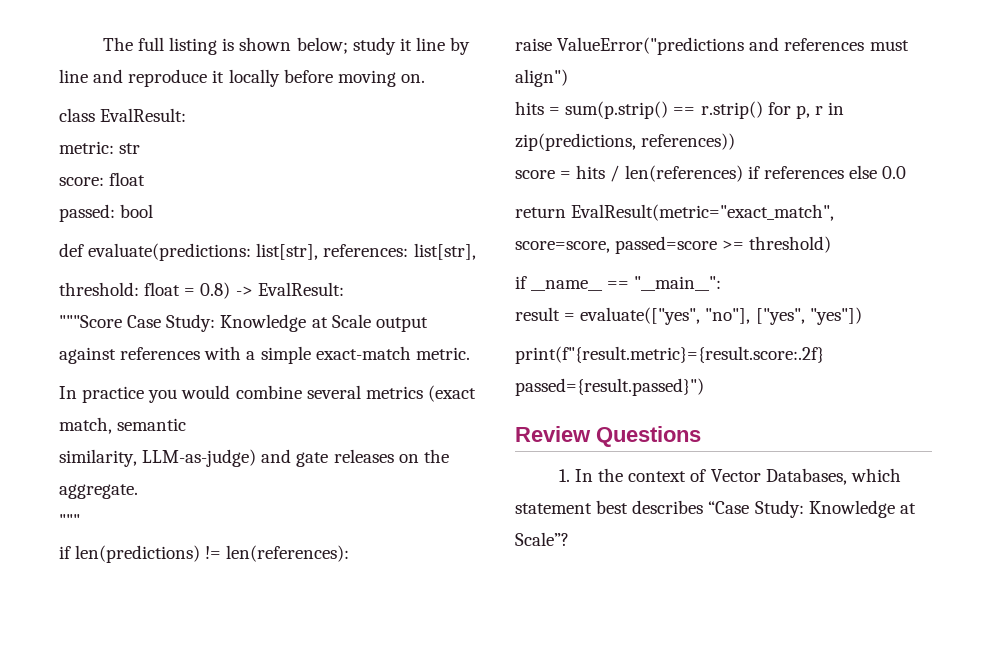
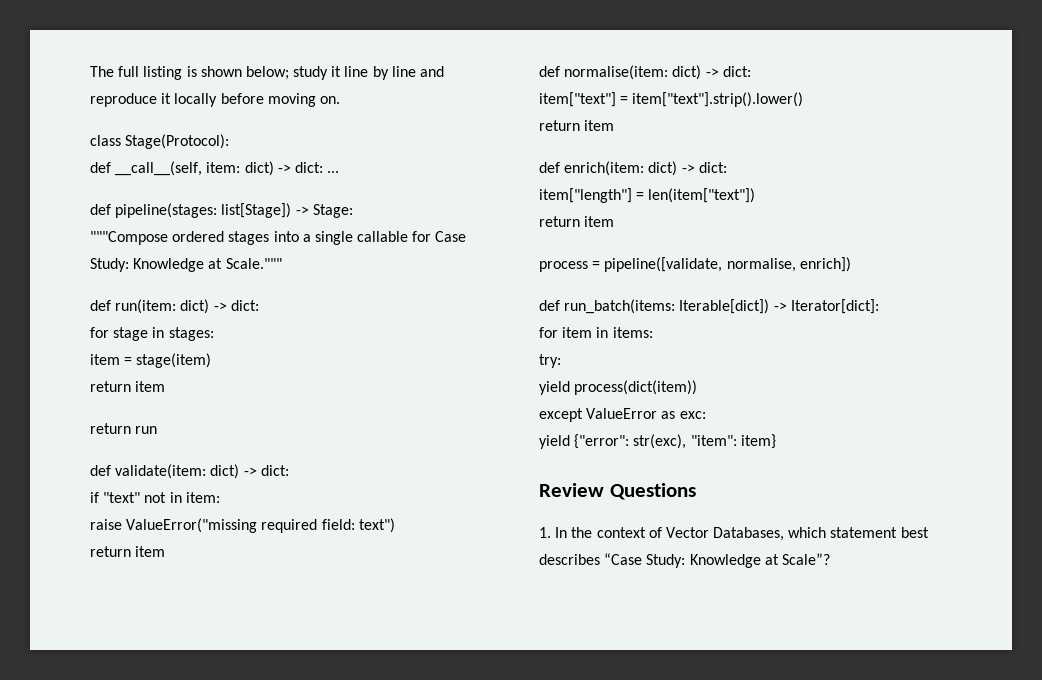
- class EvalResult:
- metric: str
- score: float
- passed: bool
- def evaluate(predictions: list[str], references: list[str],
- threshold: float = 0.8) -> EvalResult:
- """Score Case Study: Knowledge at Scale output against references with a simple exact-match metric.
- In practice you would combine several metrics (exact match, semantic
- similarity, LLM-as-judge) and gate releases on the aggregate.
- """
- if len(predictions) != len(references):
- raise ValueError("predictions and references must align")
- hits = sum(p.strip() == r.strip() for p, r in zip(predictions, references))
- score = hits / len(references) if references else 0.0
- return EvalResult(metric="exact_match", score=score, passed=score >= threshold)
- if __name__ == "__main__":
- result = evaluate(["yes", "no"], ["yes", "yes"])
- print(f"{result.metric}={result.score:.2f} passed={result.passed}")
+ class Stage(Protocol):
+ def __call__(self, item: dict) -> dict: ...
+ def pipeline(stages: list[Stage]) -> Stage:
+ """Compose ordered stages into a single callable for Case Study: Knowledge at Scale."""
+ def run(item: dict) -> dict:
+ for stage in stages:
+ item = stage(item)
+ return item
+ return run
+ def validate(item: dict) -> dict:
+ if "text" not in item:
+ raise ValueError("missing required field: text")
+ return item
+ def normalise(item: dict) -> dict:
+ item["text"] = item["text"].strip().lower()
+ return item
+ def enrich(item: dict) -> dict:
+ item["length"] = len(item["text"])
+ return item
+ process = pipeline([validate, normalise, enrich])
+ def run_batch(items: Iterable[dict]) -> Iterator[dict]:
+ for item in items:
+ try:
+ yield process(dict(item))
+ except ValueError as exc:
+ yield {"error": str(exc), "item": item}

